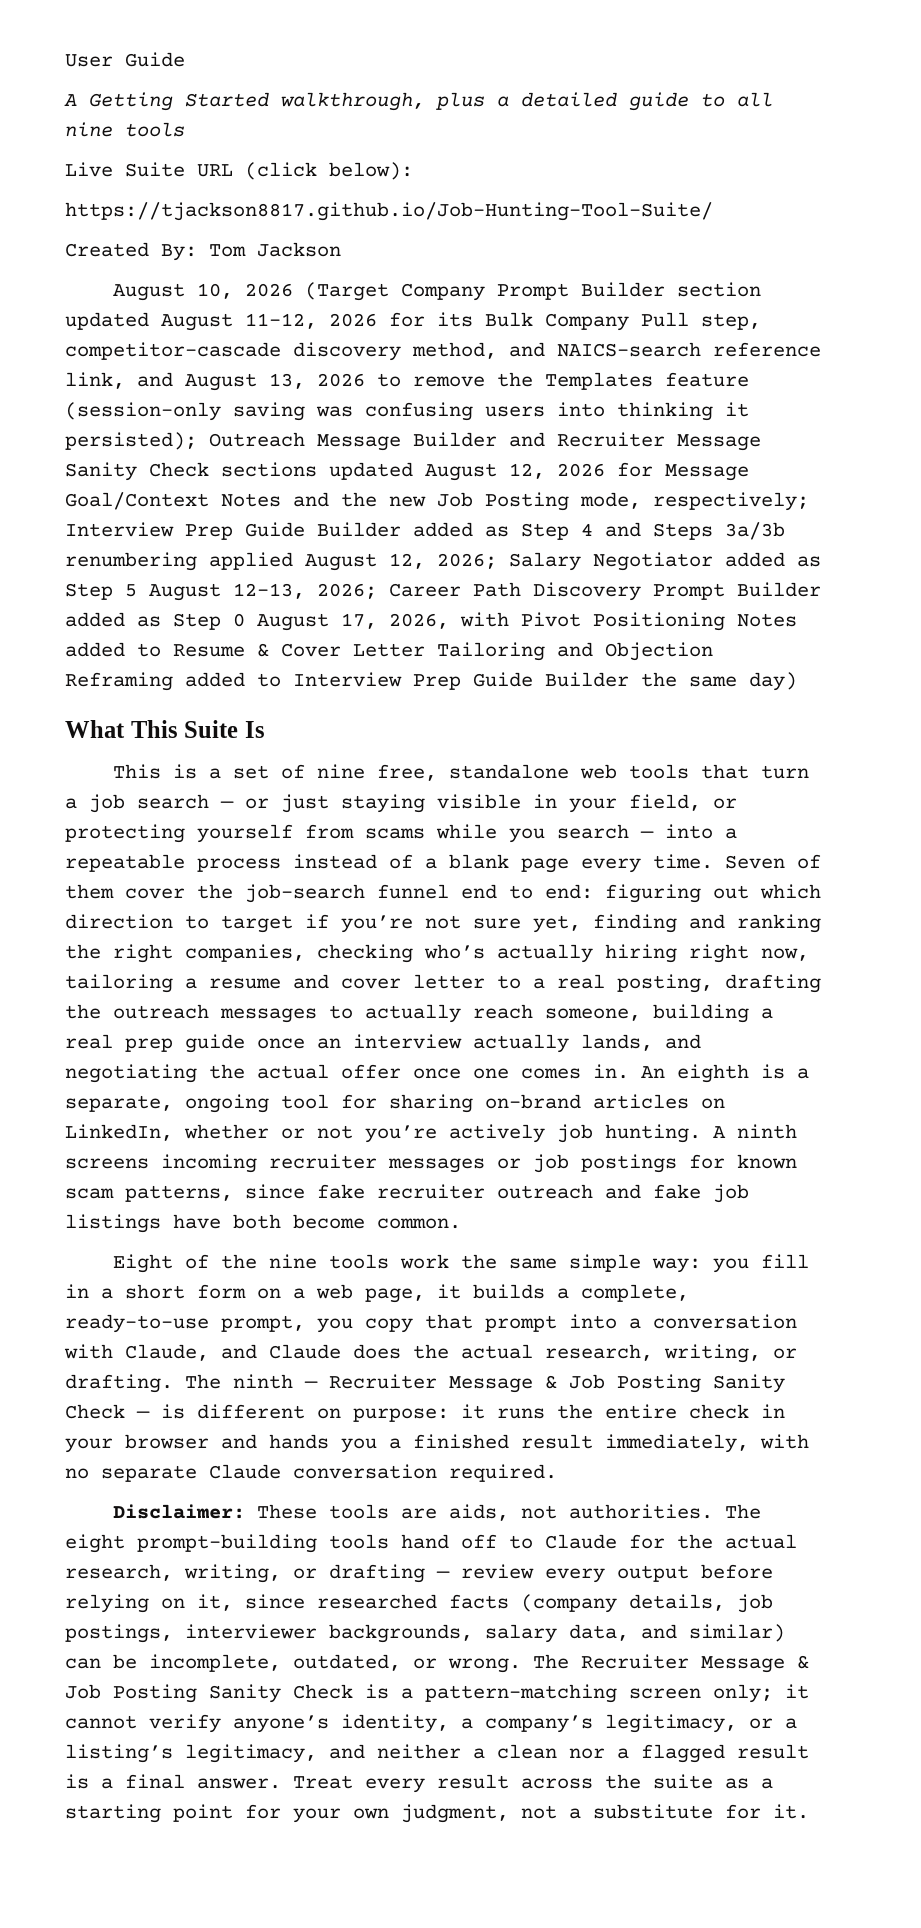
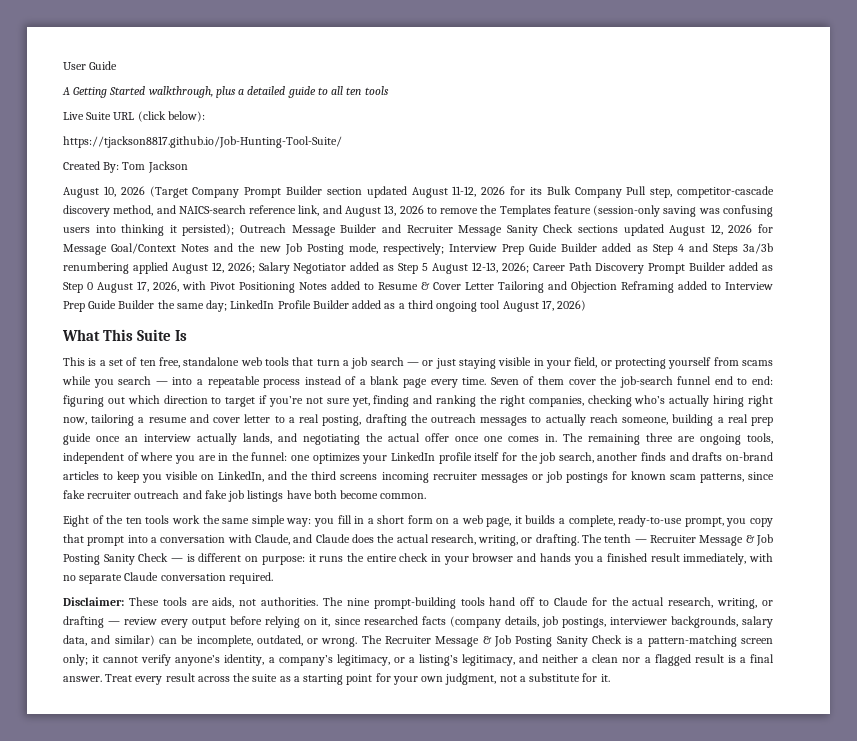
- A Getting Started walkthrough, plus a detailed guide to all nine tools
+ A Getting Started walkthrough, plus a detailed guide to all ten tools
- Career Path Discovery Prompt Builder added as Step 0 August 17, 2026, with Pivot Positioning Notes added to Resume & Cover Letter Tailoring and Objection Reframing added to Interview Prep Guide Builder the same day)
+ Career Path Discovery Prompt Builder added as Step 0 August 17, 2026, with Pivot Positioning Notes added to Resume & Cover Letter Tailoring and Objection Reframing added to Interview Prep Guide Builder the same day; LinkedIn Profile Builder added as a third ongoing tool August 17, 2026)
- This is a set of nine free, standalone web tools that turn a job search — or just staying visible in your field, or protecting yourself from scams while you search — into a repeatable process instead of a blank page every time.
+ This is a set of ten free, standalone web tools that turn a job search — or just staying visible in your field, or protecting yourself from scams while you search — into a repeatable process instead of a blank page every time.
- An eighth is a separate, ongoing tool for sharing on-brand articles on LinkedIn, whether or not you’re actively job hunting. A ninth screens incoming recruiter messages or job postings for known scam patterns, since fake recruiter outreach and fake job listings have both become common.
+ The remaining three are ongoing tools, independent of where you are in the funnel: one optimizes your LinkedIn profile itself for the job search, another finds and drafts on-brand articles to keep you visible on LinkedIn, and the third screens incoming recruiter messages or job postings for known scam patterns, since fake recruiter outreach and fake job listings have both become common.
- Eight of the nine tools work the same simple way: you fill in a short form on a web page, it builds a complete, ready-to-use prompt, you copy that prompt into a conversation with Claude, and Claude does the actual research, writing, or drafting.
+ Eight of the ten tools work the same simple way: you fill in a short form on a web page, it builds a complete, ready-to-use prompt, you copy that prompt into a conversation with Claude, and Claude does the actual research, writing, or drafting.
- The ninth — Recruiter Message & Job Posting Sanity Check — is different on purpose: it runs the entire check in your browser and hands you a finished result immediately, with no separate Claude conversation required.
+ The tenth — Recruiter Message & Job Posting Sanity Check — is different on purpose: it runs the entire check in your browser and hands you a finished result immediately, with no separate Claude conversation required.
- The eight prompt-building tools hand off to Claude for the actual research, writing, or drafting — review every output before relying on it, since researched facts (company details, job postings, interviewer backgrounds, salary data, and similar) can be incomplete, outdated, or wrong.
+ The nine prompt-building tools hand off to Claude for the actual research, writing, or drafting — review every output before relying on it, since researched facts (company details, job postings, interviewer backgrounds, salary data, and similar) can be incomplete, outdated, or wrong.

